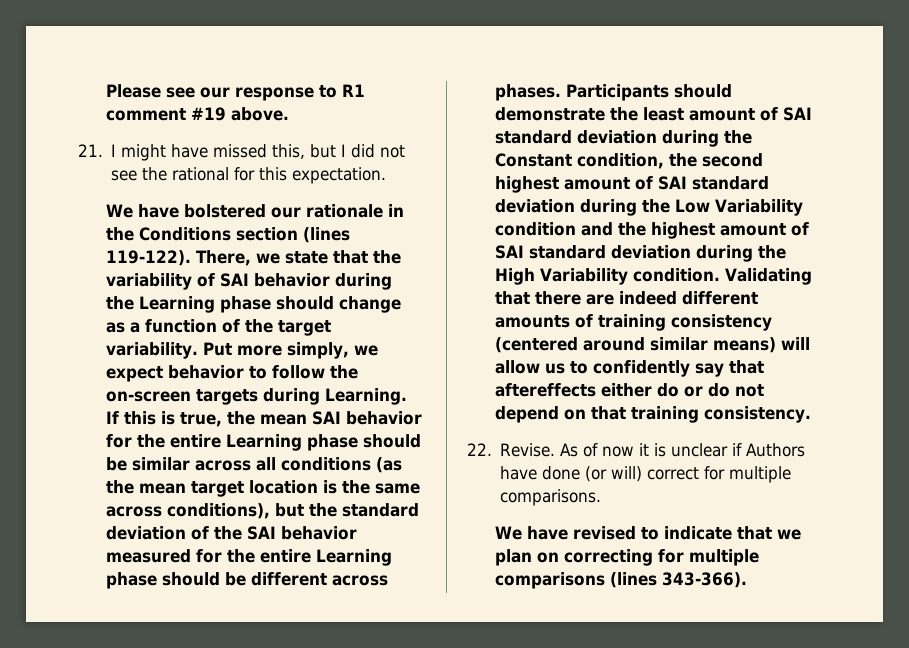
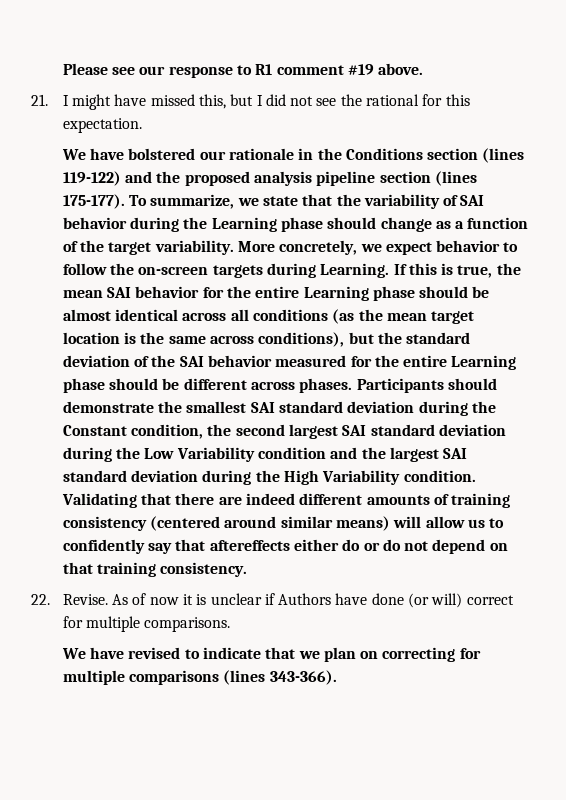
- We have bolstered our rationale in the Conditions section (lines 119-122). There, we state that the variability of SAI behavior during the Learning phase should change as a function of the target variability.
+ We have bolstered our rationale in the Conditions section (lines 119-122) and the proposed analysis pipeline section (lines 175-177). To summarize, we state that the variability of SAI behavior during the Learning phase should change as a function of the target variability.
- Put more simply, we expect behavior to follow the on-screen targets during Learning.
+ More concretely, we expect behavior to follow the on-screen targets during Learning.
- If this is true, the mean SAI behavior for the entire Learning phase should be similar across all conditions (as the mean target location is the same across conditions), but the standard deviation of the SAI behavior measured for the entire Learning phase should be different across phases.
+ If this is true, the mean SAI behavior for the entire Learning phase should be almost identical across all conditions (as the mean target location is the same across conditions), but the standard deviation of the SAI behavior measured for the entire Learning phase should be different across phases.
- Participants should demonstrate the least amount of SAI standard deviation during the Constant condition, the second highest amount of SAI standard deviation during the Low Variability condition and the highest amount of SAI standard deviation during the High Variability condition.
+ Participants should demonstrate the smallest SAI standard deviation during the Constant condition, the second largest SAI standard deviation during the Low Variability condition and the largest SAI standard deviation during the High Variability condition.

